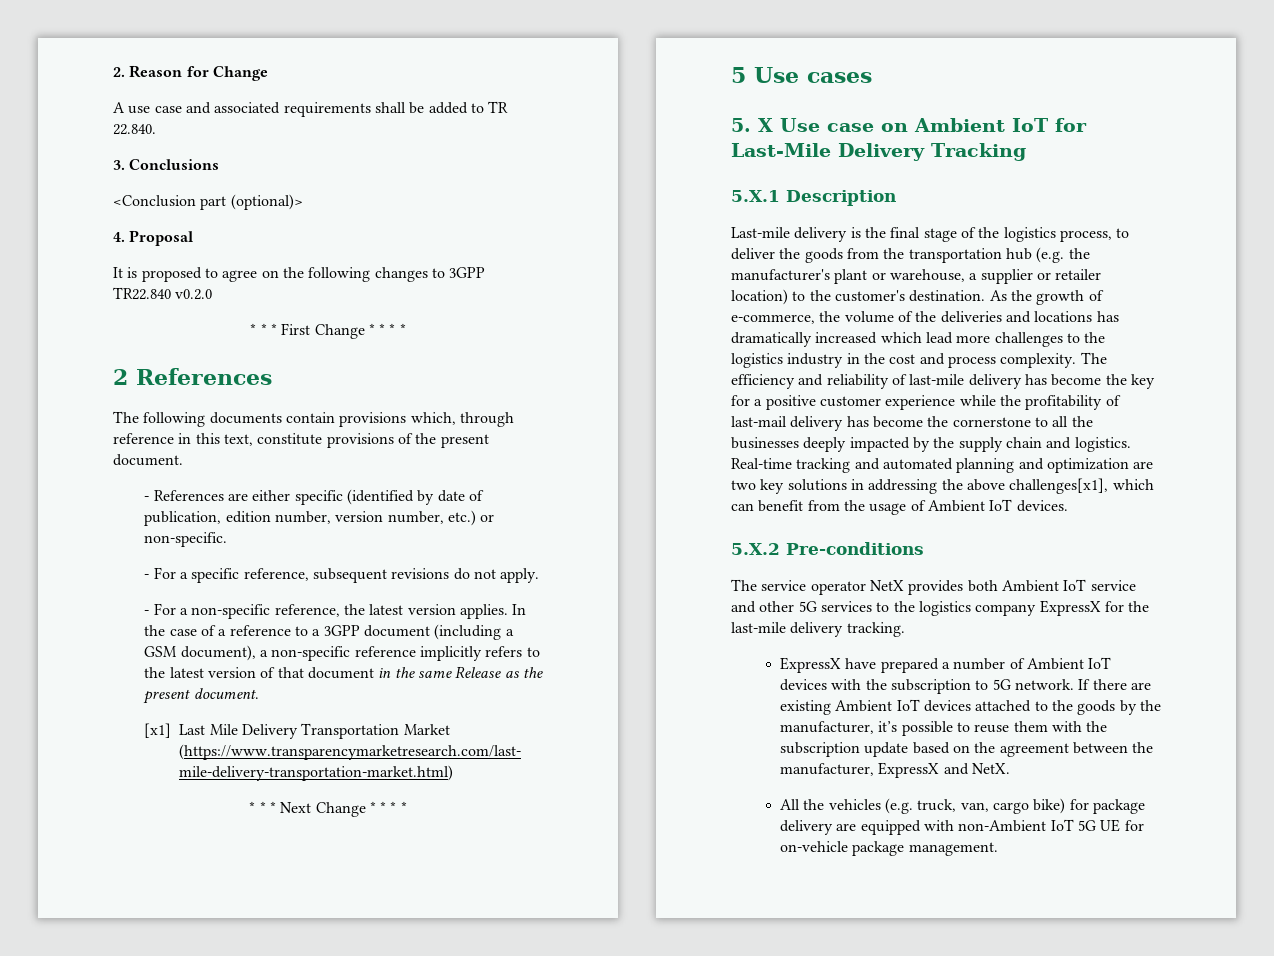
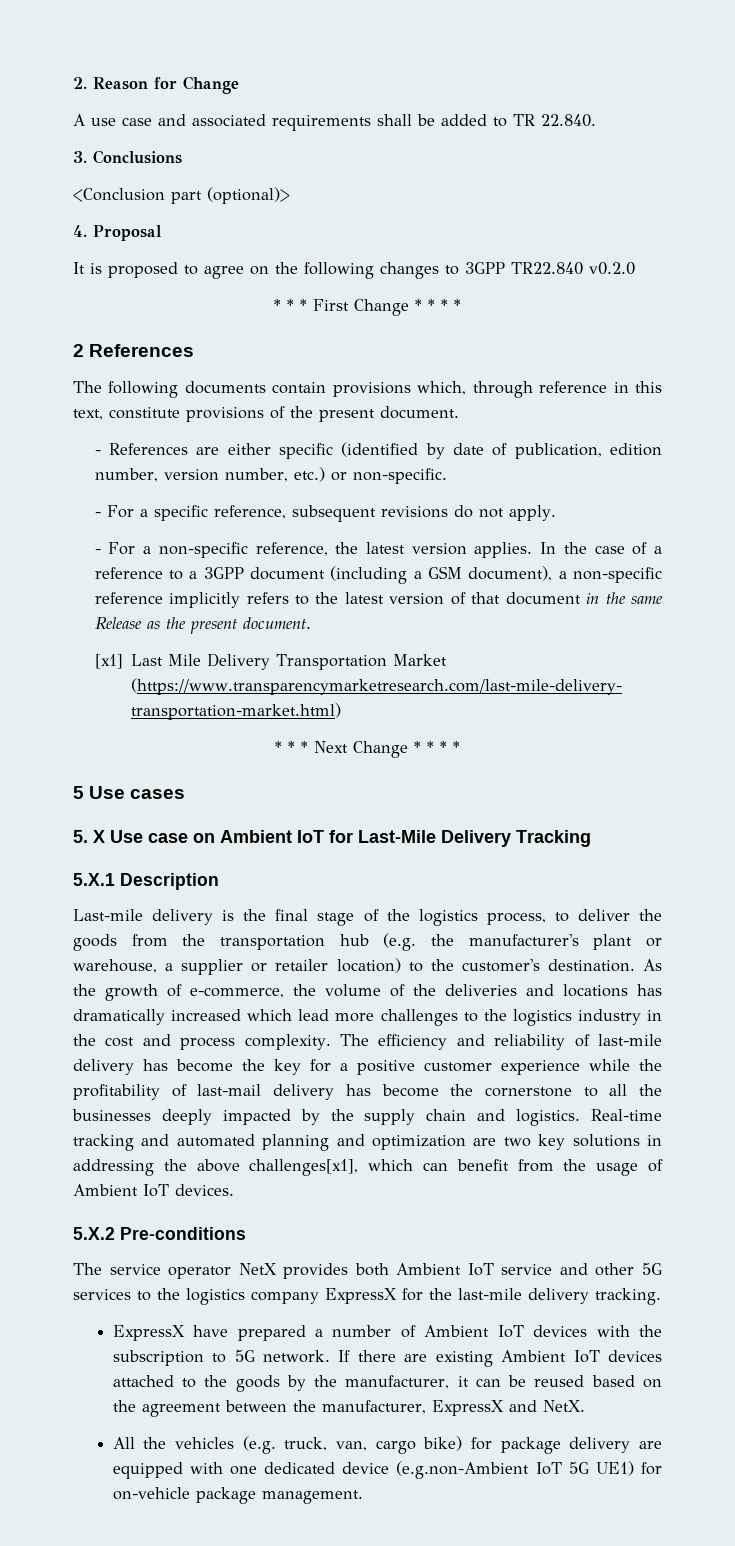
- If there are existing Ambient IoT devices attached to the goods by the manufacturer, it’s possible to reuse them with the subscription update based on the agreement between the manufacturer, ExpressX and NetX.
+ If there are existing Ambient IoT devices attached to the goods by the manufacturer, it can be reused based on the agreement between the manufacturer, ExpressX and NetX.
- All the vehicles (e.g. truck, van, cargo bike) for package delivery are equipped with non-Ambient IoT 5G UE for on-vehicle package management.
+ All the vehicles (e.g. truck, van, cargo bike) for package delivery are equipped with one dedicated device (e.g.non-Ambient IoT 5G UE1) for on-vehicle package management.

